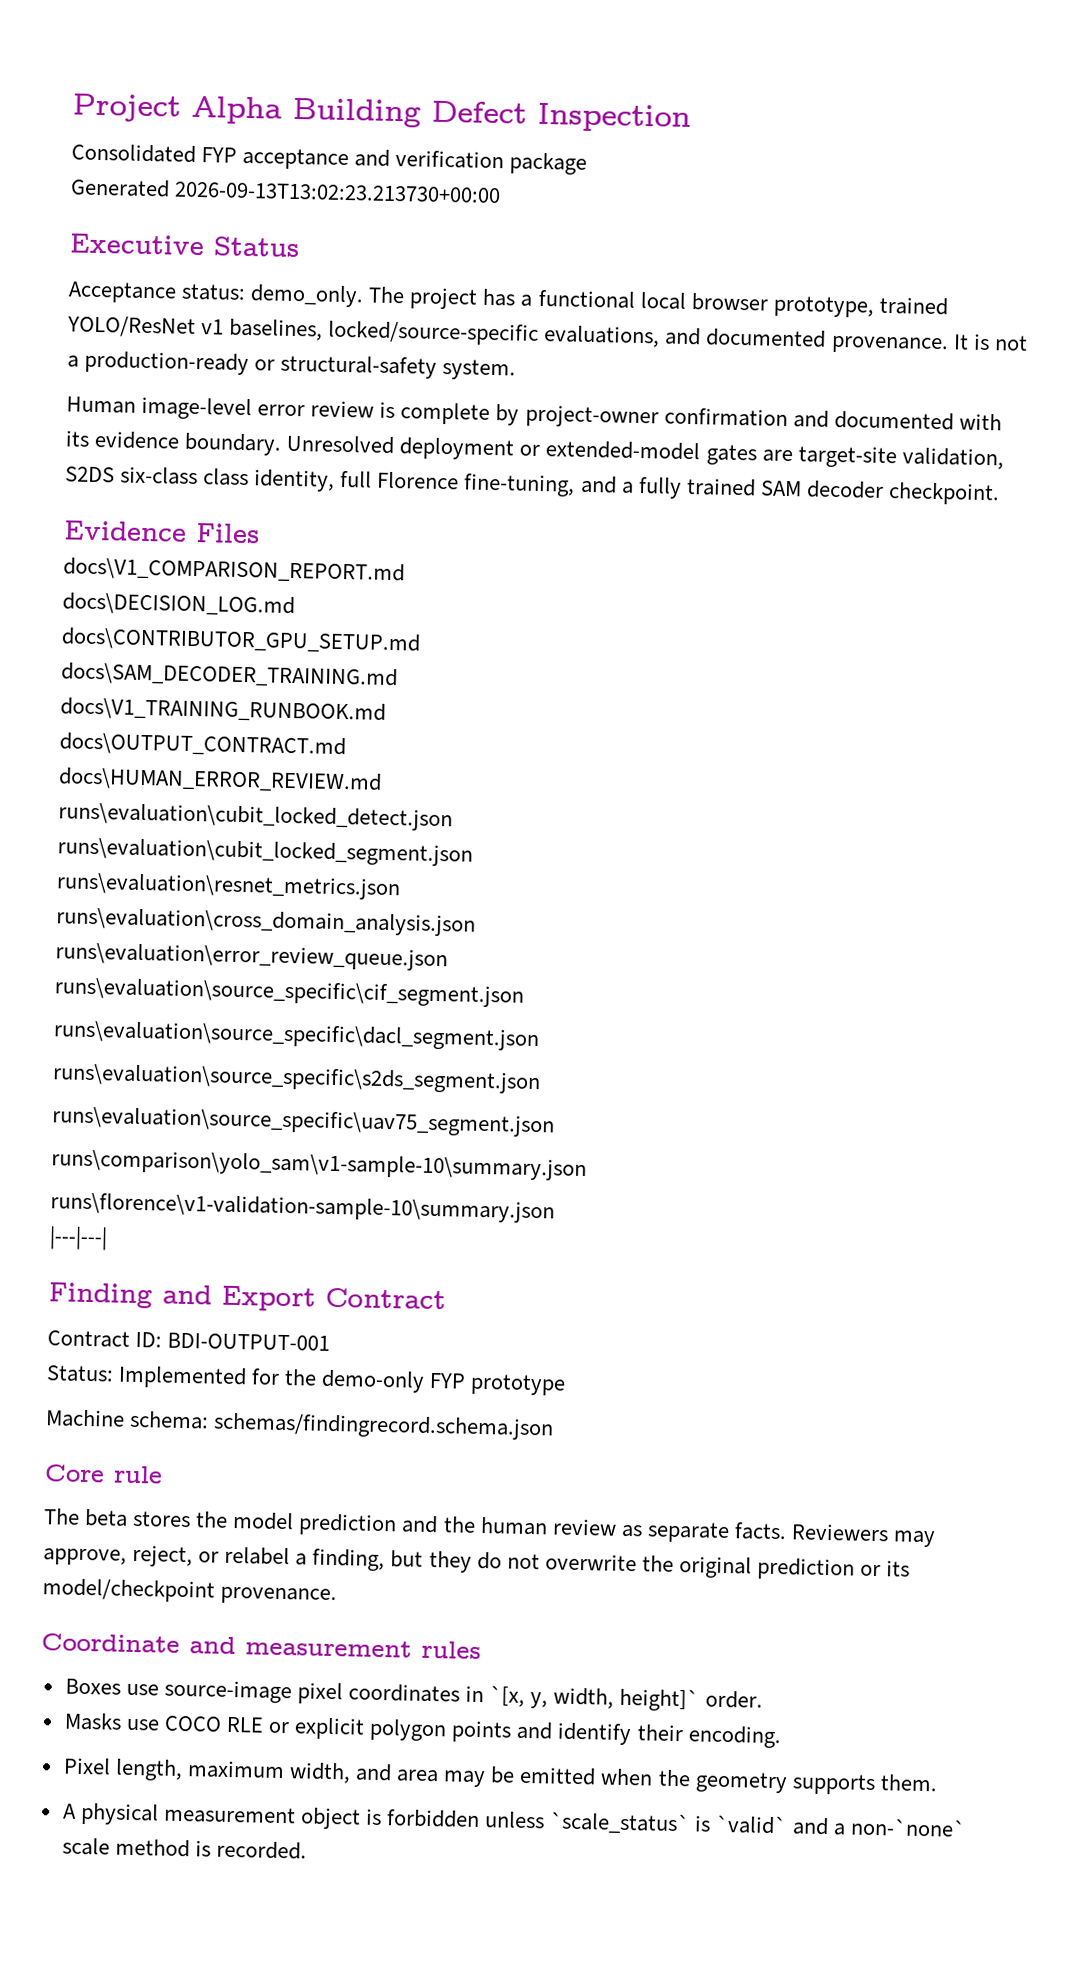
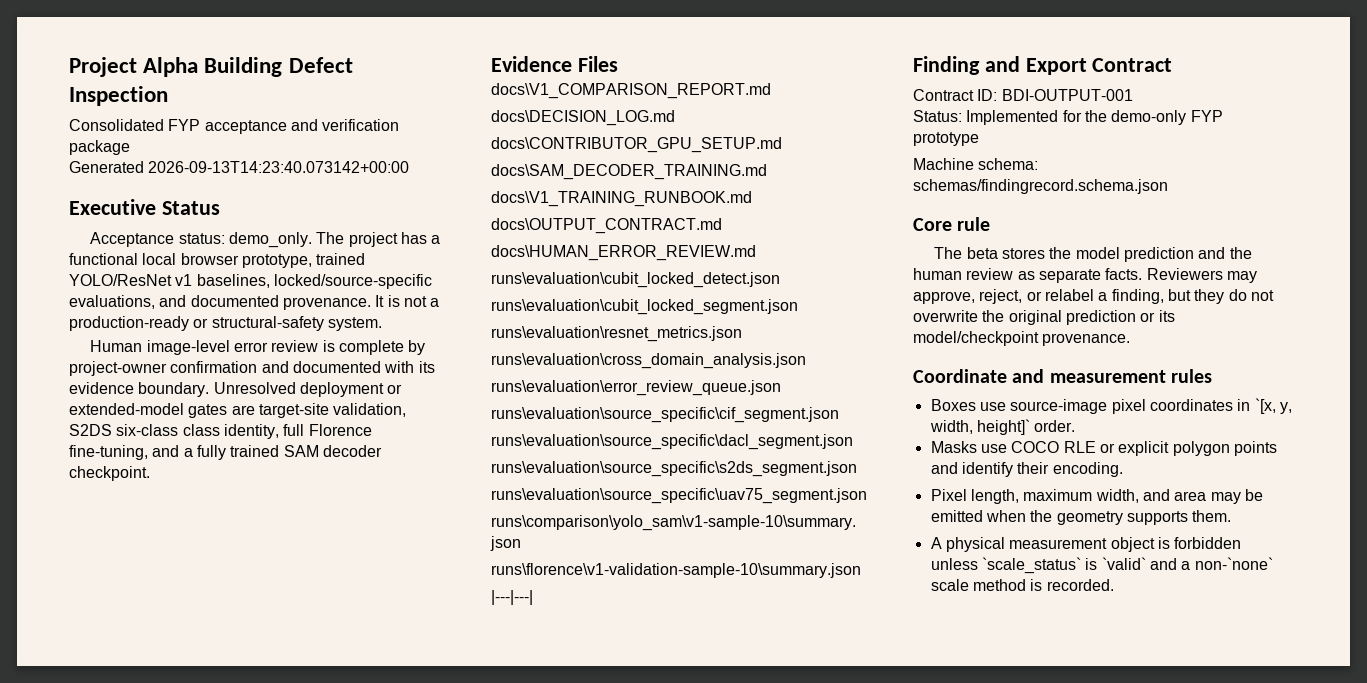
- Generated 2026-09-13T13:02:23.213730+00:00
+ Generated 2026-09-13T14:23:40.073142+00:00

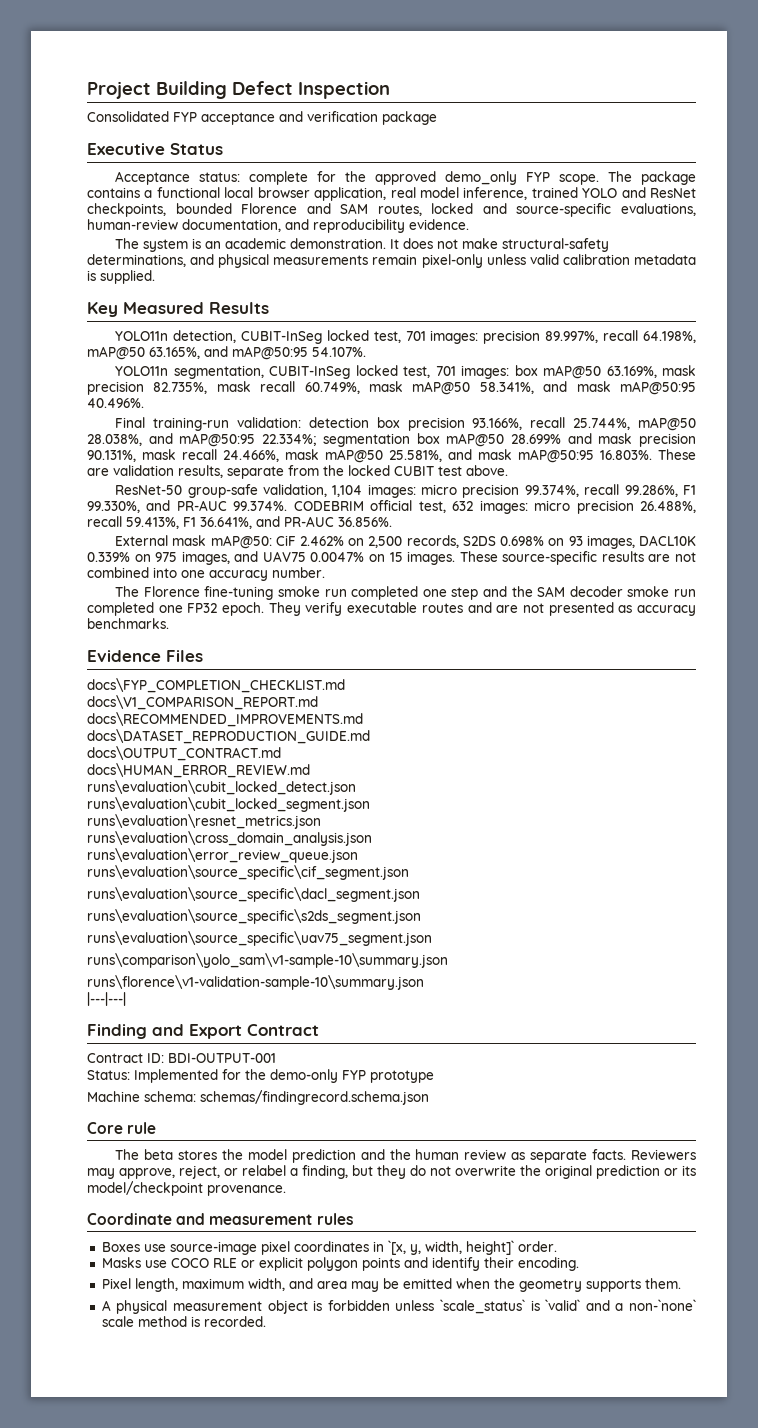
- Project Alpha Building Defect Inspection
+ Project Building Defect Inspection
- Generated 2026-09-13T14:23:40.073142+00:00
- Acceptance status: demo_only. The project has a functional local browser prototype, trained YOLO/ResNet v1 baselines, locked/source-specific evaluations, and documented provenance. It is not a production-ready or structural-safety system.
- Human image-level error review is complete by project-owner confirmation and documented with its evidence boundary. Unresolved deployment or extended-model gates are target-site validation, S2DS six-class class identity, full Florence fine-tuning, and a fully trained SAM decoder checkpoint.
+ Acceptance status: complete for the approved demo_only FYP scope. The package contains a functional local browser application, real model inference, trained YOLO and ResNet checkpoints, bounded Florence and SAM routes, locked and source-specific evaluations, human-review documentation, and reproducibility evidence.
+ The system is an academic demonstration. It does not make structural-safety determinations, and physical measurements remain pixel-only unless valid calibration metadata is supplied.
+ Key Measured Results
+ YOLO11n detection, CUBIT-InSeg locked test, 701 images: precision 89.997%, recall 64.198%, mAP@50 63.165%, and mAP@50:95 54.107%.
+ YOLO11n segmentation, CUBIT-InSeg locked test, 701 images: box mAP@50 63.169%, mask precision 82.735%, mask recall 60.749%, mask mAP@50 58.341%, and mask mAP@50:95 40.496%.
+ Final training-run validation: detection box precision 93.166%, recall 25.744%, mAP@50 28.038%, and mAP@50:95 22.334%; segmentation box mAP@50 28.699% and mask precision 90.131%, mask recall 24.466%, mask mAP@50 25.581%, and mask mAP@50:95 16.803%. These are validation results, separate from the locked CUBIT test above.
+ ResNet-50 group-safe validation, 1,104 images: micro precision 99.374%, recall 99.286%, F1 99.330%, and PR-AUC 99.374%. CODEBRIM official test, 632 images: micro precision 26.488%, recall 59.413%, F1 36.641%, and PR-AUC 36.856%.
+ External mask mAP@50: CiF 2.462% on 2,500 records, S2DS 0.698% on 93 images, DACL10K 0.339% on 975 images, and UAV75 0.0047% on 15 images. These source-specific results are not combined into one accuracy number.
+ The Florence fine-tuning smoke run completed one step and the SAM decoder smoke run completed one FP32 epoch. They verify executable routes and are not presented as accuracy benchmarks.
+ docs\FYP_COMPLETION_CHECKLIST.md
- docs\DECISION_LOG.md
- docs\CONTRIBUTOR_GPU_SETUP.md
- docs\SAM_DECODER_TRAINING.md
- docs\V1_TRAINING_RUNBOOK.md
+ docs\RECOMMENDED_IMPROVEMENTS.md
+ docs\DATASET_REPRODUCTION_GUIDE.md

